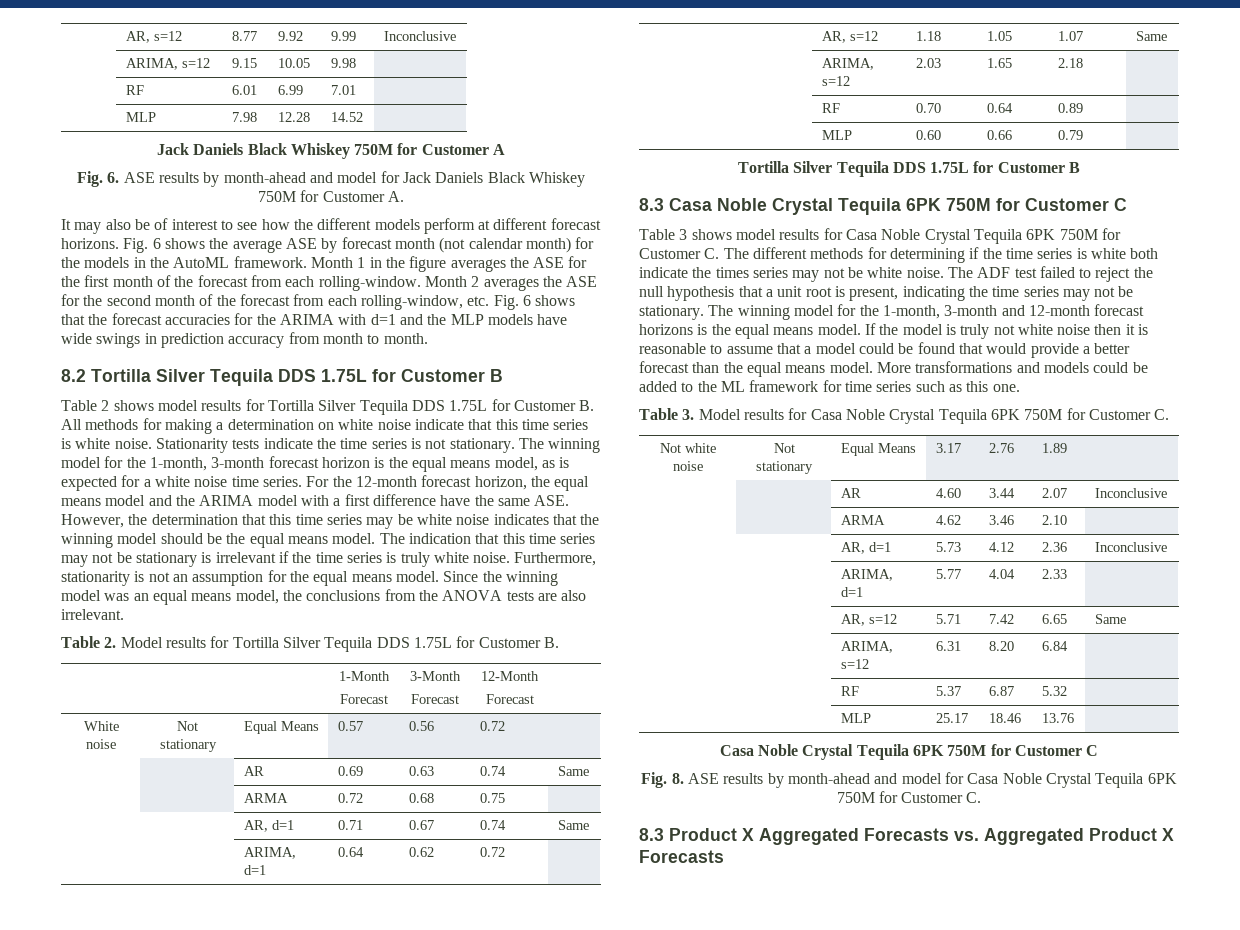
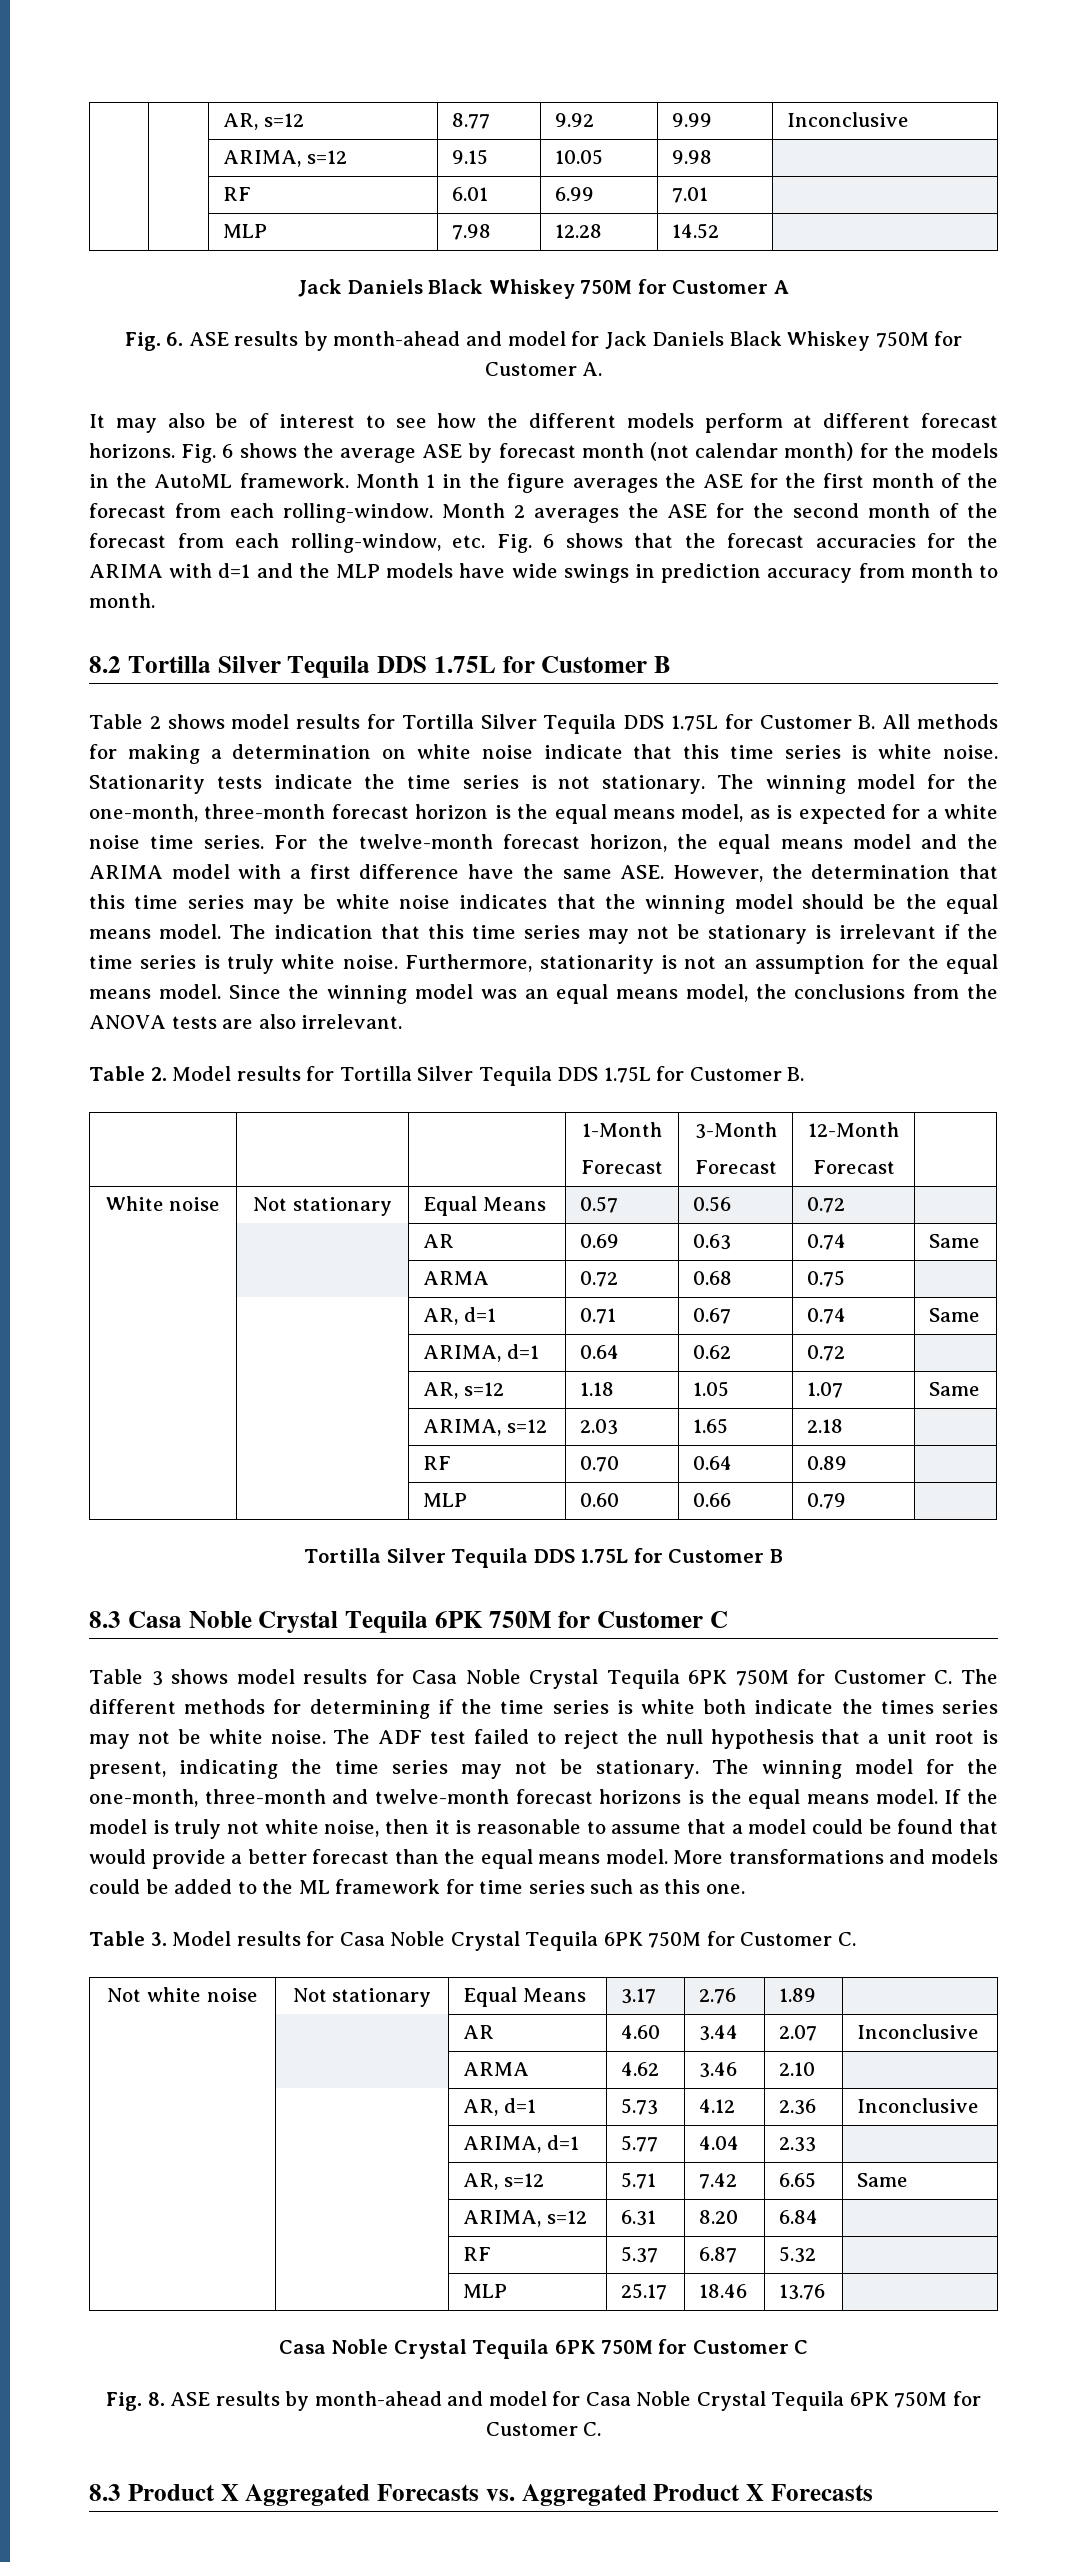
- The winning model for the 1-month, 3-month forecast horizon is the equal means model, as is expected for a white noise time series.
+ The winning model for the one-month, three-month forecast horizon is the equal means model, as is expected for a white noise time series.
- For the 12-month forecast horizon, the equal means model and the ARIMA model with a first difference have the same ASE. However, the determination that this time series may be white noise indicates that the winning model should be the equal means model.
+ For the twelve-month forecast horizon, the equal means model and the ARIMA model with a first difference have the same ASE. However, the determination that this time series may be white noise indicates that the winning model should be the equal means model.
- The winning model for the 1-month, 3-month and 12-month forecast horizons is the equal means model.
+ The winning model for the one-month, three-month and twelve-month forecast horizons is the equal means model.
- If the model is truly not white noise then it is reasonable to assume that a model could be found that would provide a better forecast than the equal means model.
+ If the model is truly not white noise, then it is reasonable to assume that a model could be found that would provide a better forecast than the equal means model.

